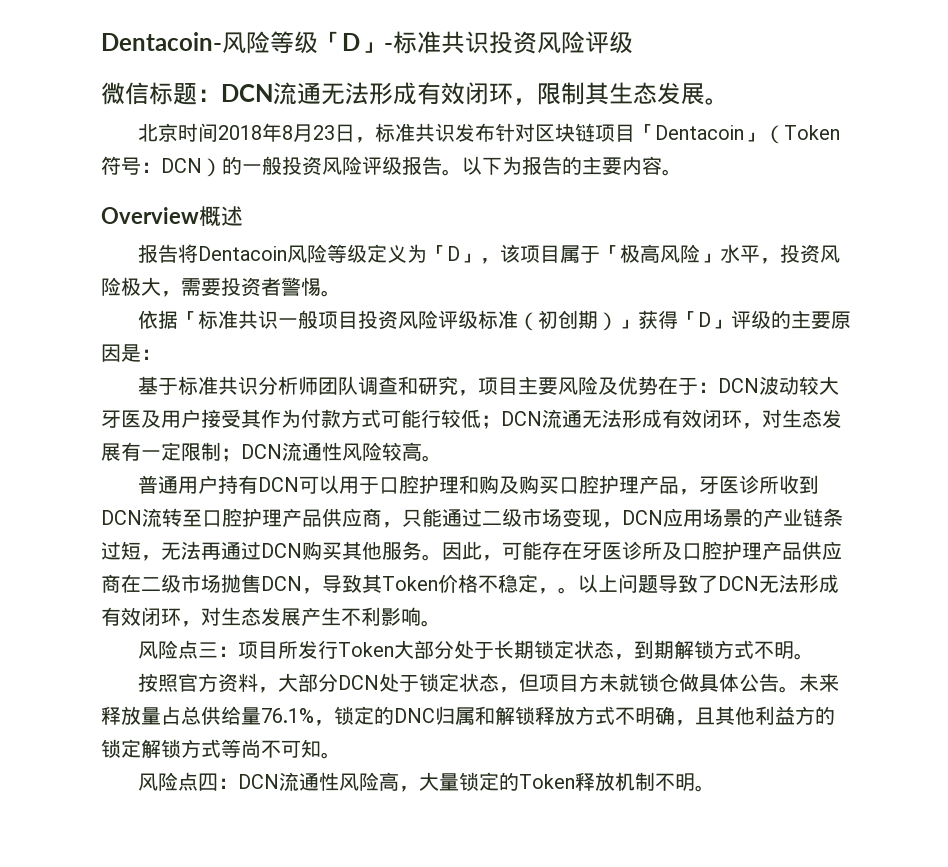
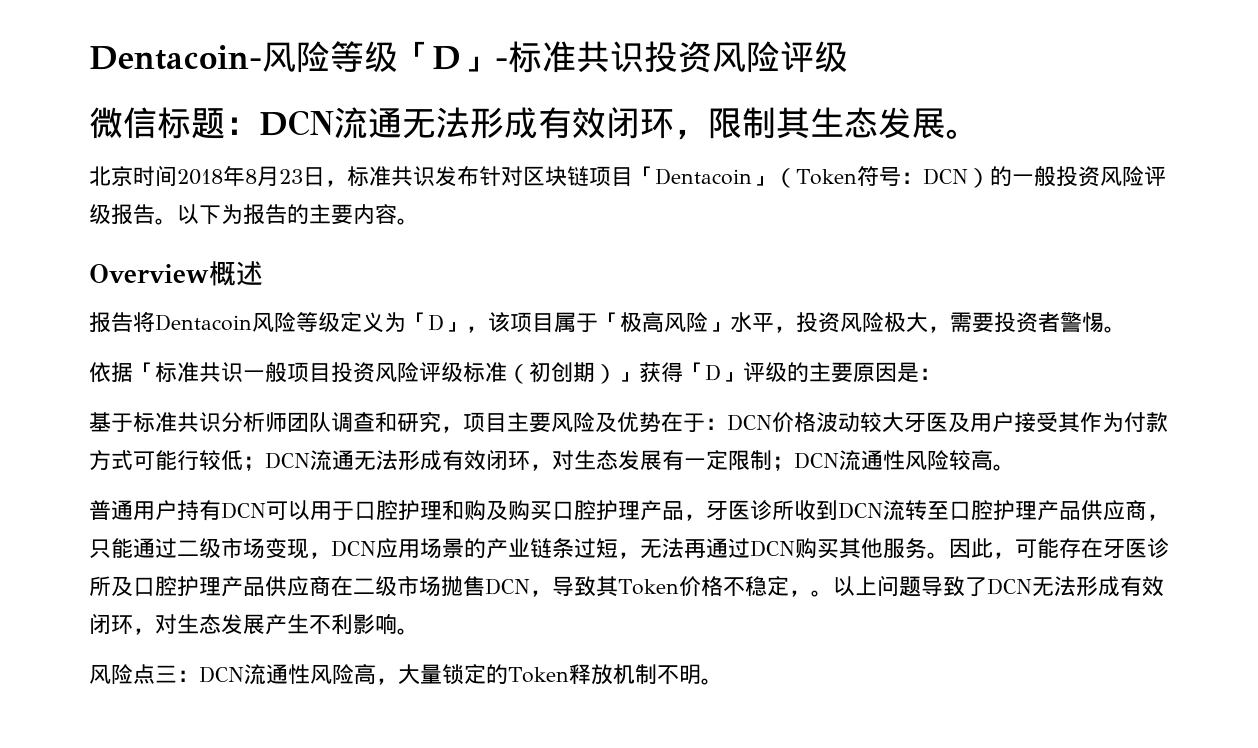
- 基于标准共识分析师团队调查和研究，项目主要风险及优势在于：DCN波动较大牙医及用户接受其作为付款方式可能行较低；DCN流通无法形成有效闭环，对生态发展有一定限制；DCN流通性风险较高。
+ 基于标准共识分析师团队调查和研究，项目主要风险及优势在于：DCN价格波动较大牙医及用户接受其作为付款方式可能行较低；DCN流通无法形成有效闭环，对生态发展有一定限制；DCN流通性风险较高。
- 风险点三：项目所发行Token大部分处于长期锁定状态，到期解锁方式不明。
- 按照官方资料，大部分DCN处于锁定状态，但项目方未就锁仓做具体公告。未来释放量占总供给量76.1%，锁定的DNC归属和解锁释放方式不明确，且其他利益方的锁定解锁方式等尚不可知。
- 风险点四：DCN流通性风险高，大量锁定的Token释放机制不明。
+ 风险点三：DCN流通性风险高，大量锁定的Token释放机制不明。

